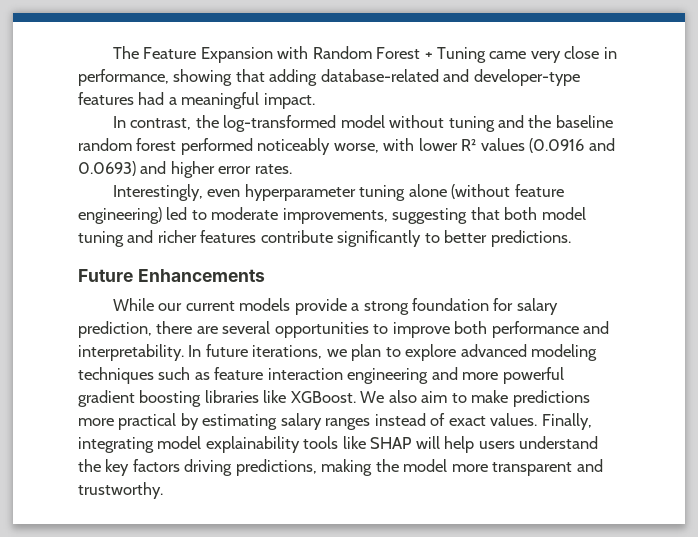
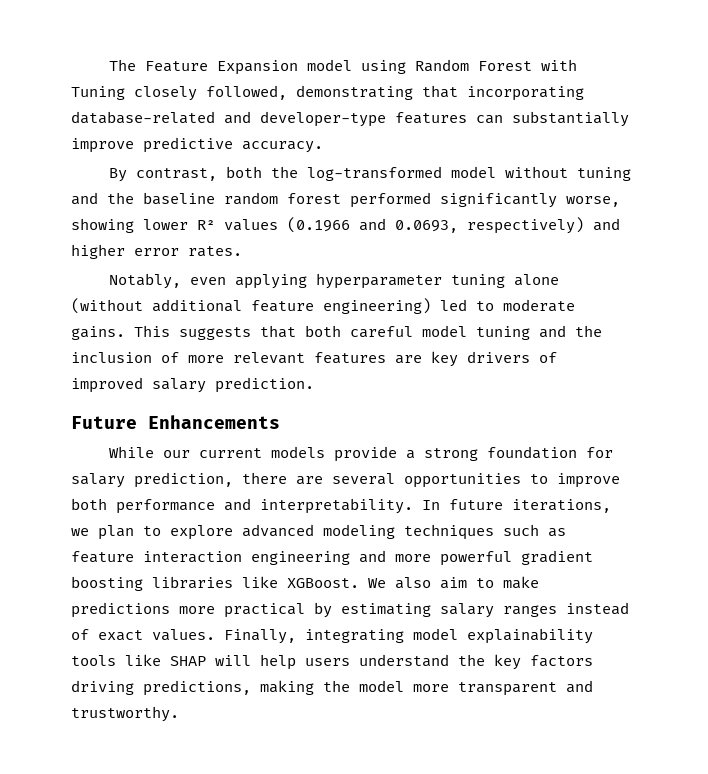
- The Feature Expansion with Random Forest + Tuning came very close in performance, showing that adding database-related and developer-type features had a meaningful impact.
- In contrast, the log-transformed model without tuning and the baseline random forest performed noticeably worse, with lower R² values (0.0916 and 0.0693) and higher error rates.
+ The Feature Expansion model using Random Forest with Tuning closely followed, demonstrating that incorporating database-related and developer-type features can substantially improve predictive accuracy.
+ By contrast, both the log-transformed model without tuning and the baseline random forest performed significantly worse, showing lower R² values (0.1966 and 0.0693, respectively) and higher error rates.
- Interestingly, even hyperparameter tuning alone (without feature engineering) led to moderate improvements, suggesting that both model tuning and richer features contribute significantly to better predictions.
+ Notably, even applying hyperparameter tuning alone (without additional feature engineering) led to moderate gains. This suggests that both careful model tuning and the inclusion of more relevant features are key drivers of improved salary prediction.

